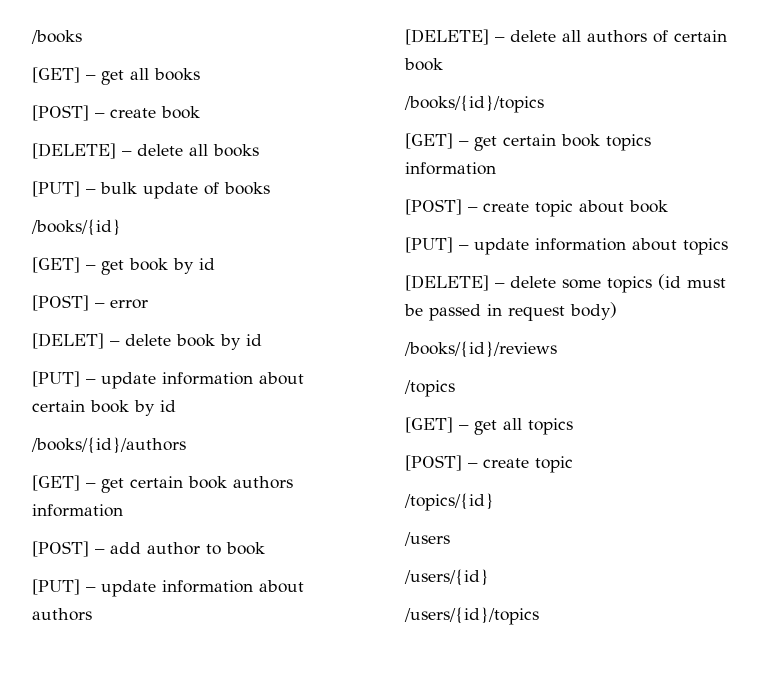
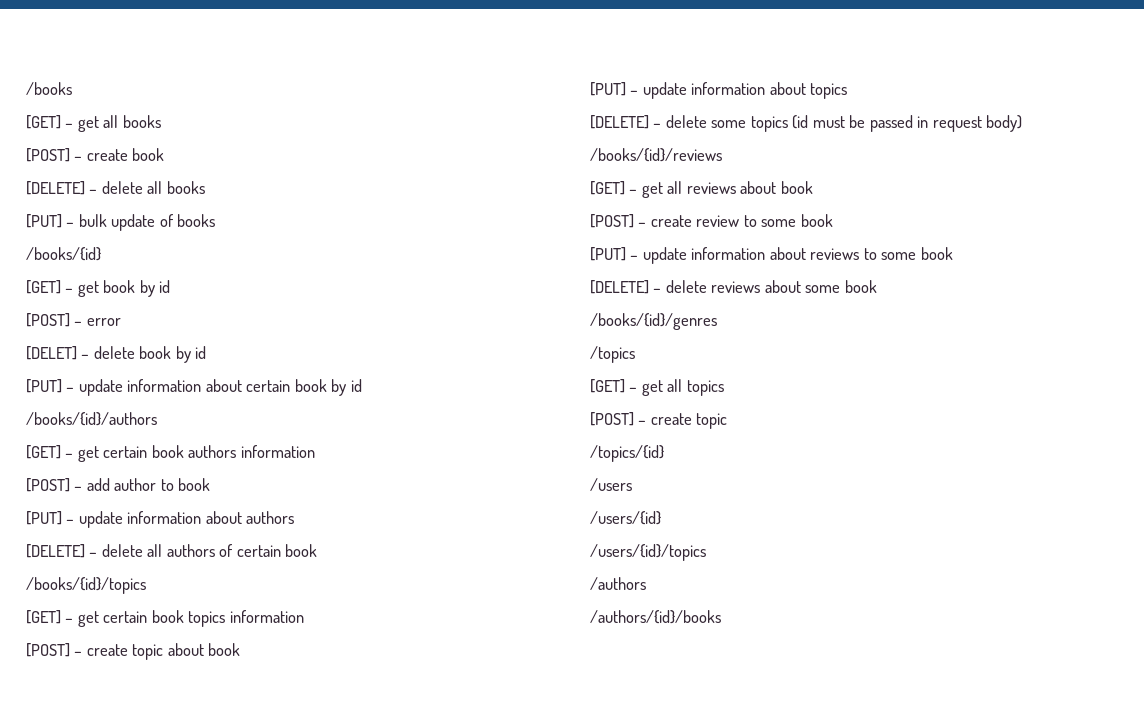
+ [GET] – get all reviews about book
+ [POST] – create review to some book
+ [PUT] – update information about reviews to some book
+ [DELETE] – delete reviews about some book
+ /books/{id}/genres
+ /authors
+ /authors/{id}/books

